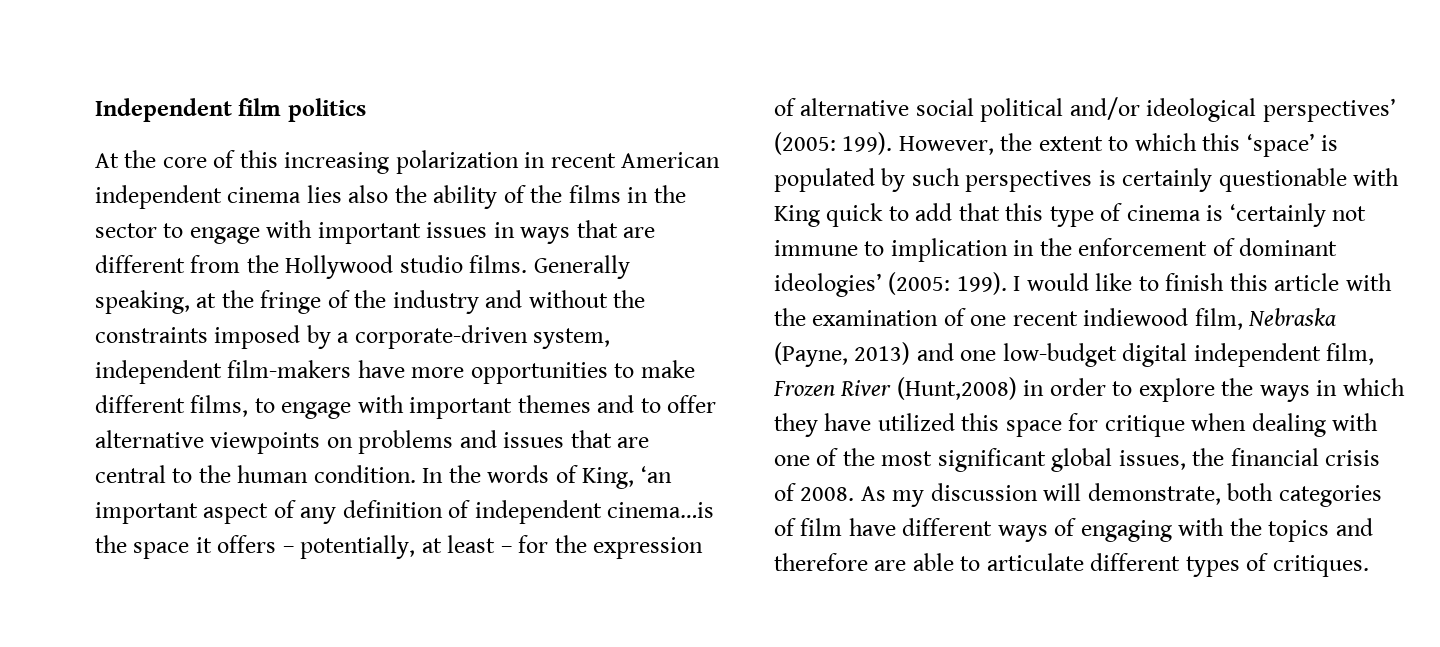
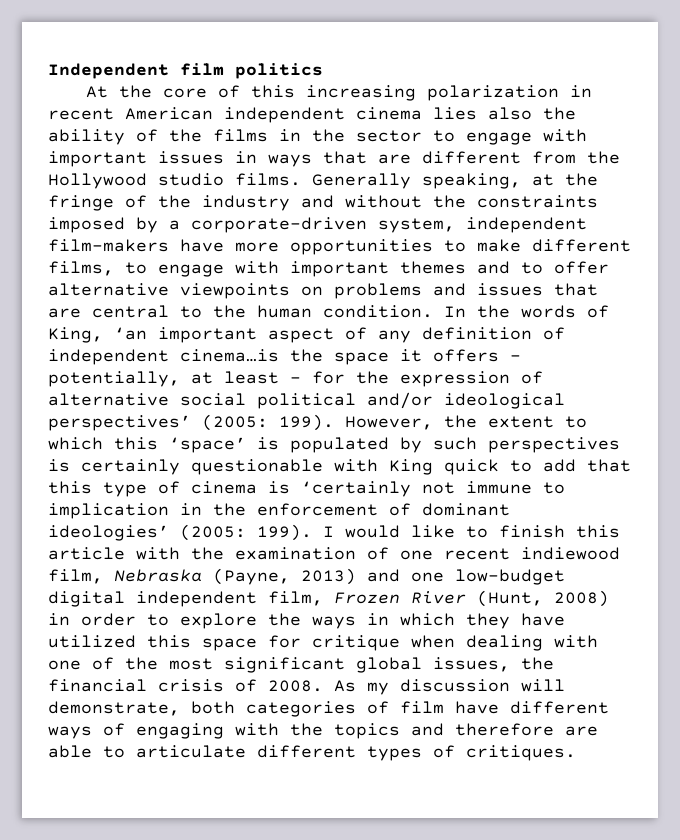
- I would like to finish this article with the examination of one recent indiewood film, Nebraska (Payne, 2013) and one low-budget digital independent film, Frozen River (Hunt,2008) in order to explore the ways in which they have utilized this space for critique when dealing with one of the most significant global issues, the financial crisis of 2008.
+ I would like to finish this article with the examination of one recent indiewood film, Nebraska (Payne, 2013) and one low-budget digital independent film, Frozen River (Hunt, 2008) in order to explore the ways in which they have utilized this space for critique when dealing with one of the most significant global issues, the financial crisis of 2008.

